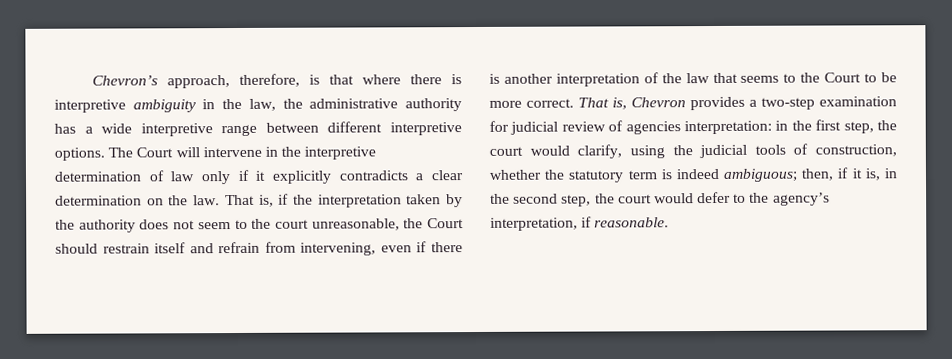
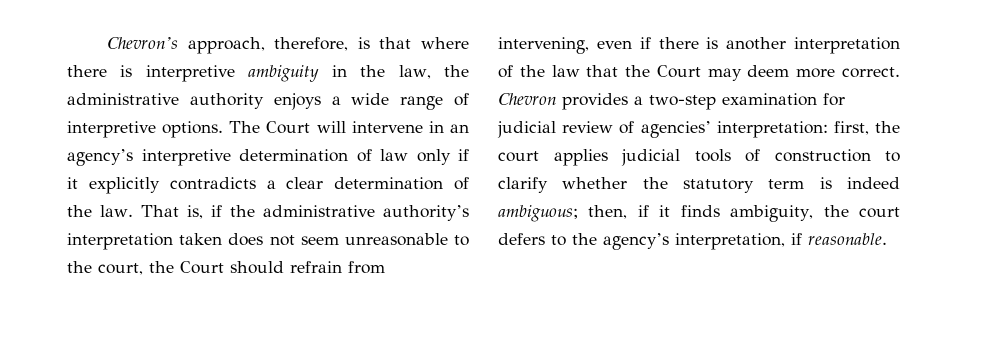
- Chevron’s approach, therefore, is that where there is interpretive ambiguity in the law, the administrative authority has a wide interpretive range between different interpretive options.
+ Chevron’s approach, therefore, is that where there is interpretive ambiguity in the law, the administrative authority enjoys a wide range of interpretive options.
- The Court will intervene in the interpretive determination of law only if it explicitly contradicts a clear determination on the law.
+ The Court will intervene in an agency’s interpretive determination of law only if it explicitly contradicts a clear determination of the law.
- That is, if the interpretation taken by the authority does not seem to the court unreasonable, the Court should restrain itself and refrain from intervening, even if there is another interpretation of the law that seems to the Court to be more correct. That is, Chevron provides a two-step examination for judicial review of agencies interpretation: in the first step, the court would clarify, using the judicial tools of construction, whether the statutory term is indeed ambiguous; then, if it is, in the second step, the court would defer to the agency’s interpretation, if reasonable.
+ That is, if the administrative authority’s interpretation taken does not seem unreasonable to the court, the Court should refrain from intervening, even if there is another interpretation of the law that the Court may deem more correct. Chevron provides a two-step examination for judicial review of agencies’ interpretation: first, the court applies judicial tools of construction to clarify whether the statutory term is indeed ambiguous; then, if it finds ambiguity, the court defers to the agency’s interpretation, if reasonable.

